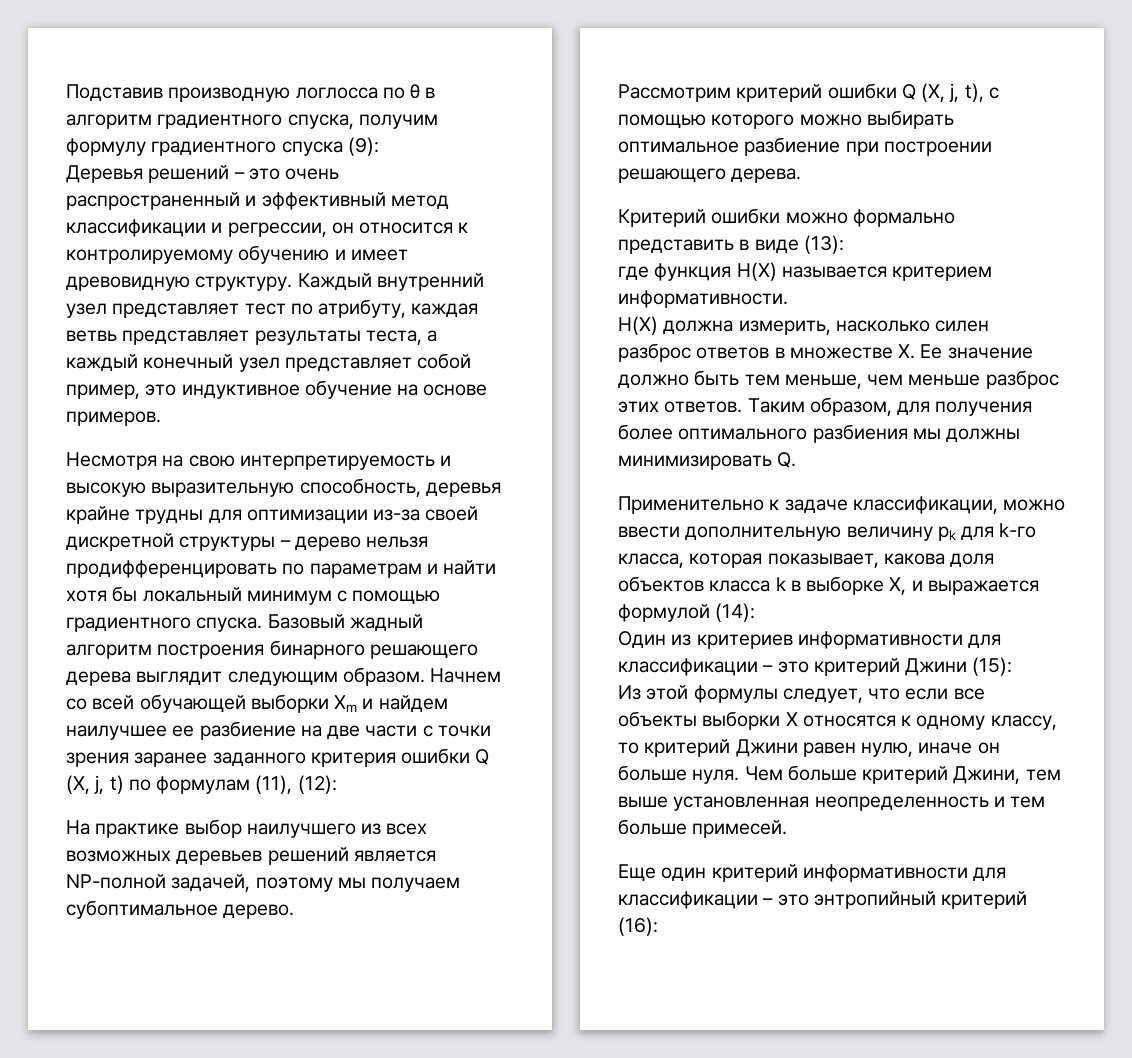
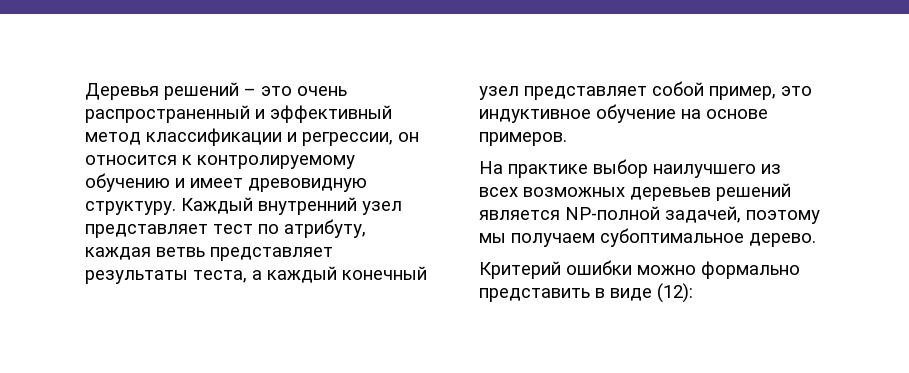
- Подставив производную логлосса по θ в алгоритм градиентного спуска, получим формулу градиентного спуска (9):
- Несмотря на свою интерпретируемость и высокую выразительную способность, деревья крайне трудны для оптимизации из-за своей дискретной структуры – дерево нельзя продифференцировать по параметрам и найти хотя бы локальный минимум с помощью градиентного спуска. Базовый жадный алгоритм построения бинарного решающего дерева выглядит следующим образом. Начнем со всей обучающей выборки Xm и найдем наилучшее ее разбиение на две части с точки зрения заранее заданного критерия ошибки Q (X, j, t) по формулам (11), (12):
- Рассмотрим критерий ошибки Q (X, j, t), с помощью которого можно выбирать оптимальное разбиение при построении решающего дерева.
- Критерий ошибки можно формально представить в виде (13):
- где функция H(X) называется критерием информативности.
- H(X) должна измерить, насколько силен разброс ответов в множестве Х. Ее значение должно быть тем меньше, чем меньше разброс этих ответов. Таким образом, для получения более оптимального разбиения мы должны минимизировать Q.
- Применительно к задаче классификации, можно ввести дополнительную величину pk для k-го класса, которая показывает, какова доля объектов класса k в выборке X, и выражается формулой (14):
- Один из критериев информативности для классификации – это критерий Джини (15):
- Из этой формулы следует, что если все объекты выборки Х относятся к одному классу, то критерий Джини равен нулю, иначе он больше нуля. Чем больше критерий Джини, тем выше установленная неопределенность и тем больше примесей.
- Еще один критерий информативности для классификации – это энтропийный критерий (16):
+ Критерий ошибки можно формально представить в виде (12):

